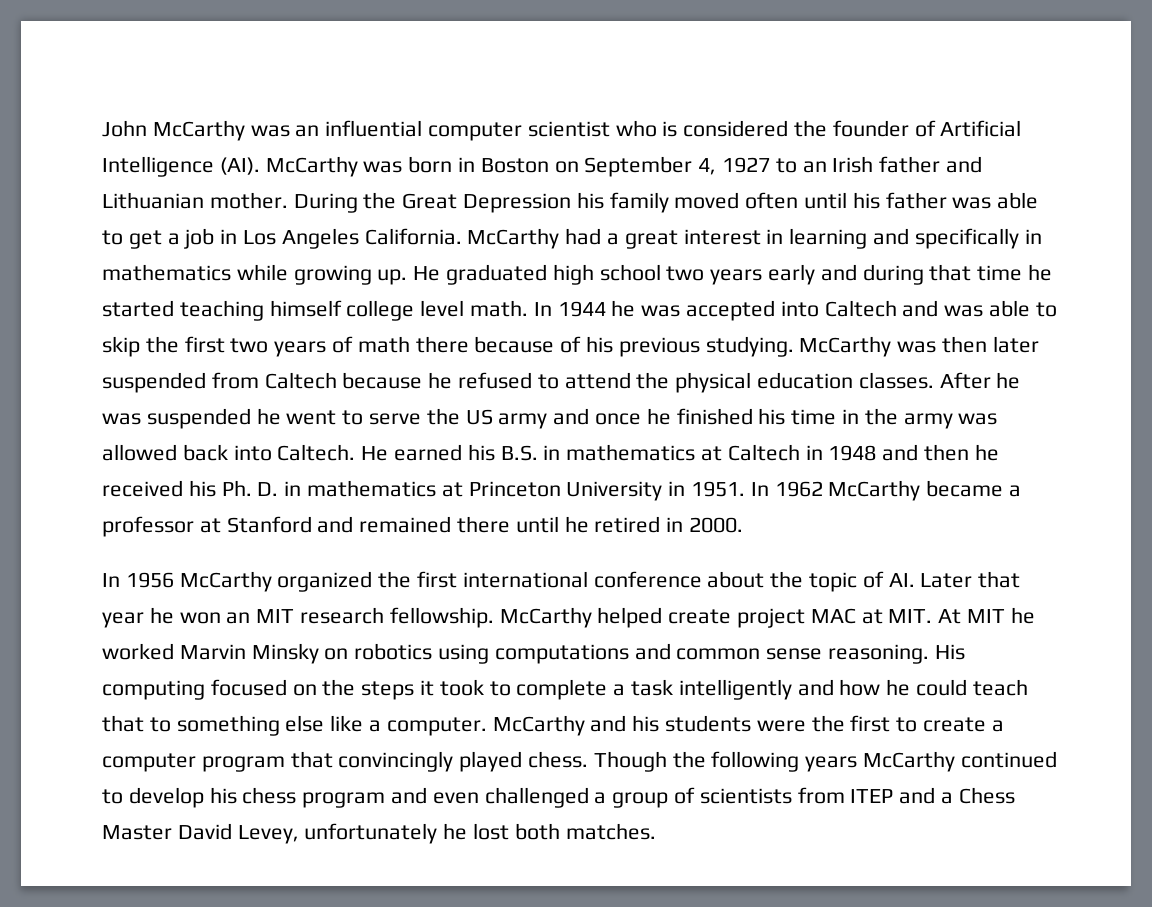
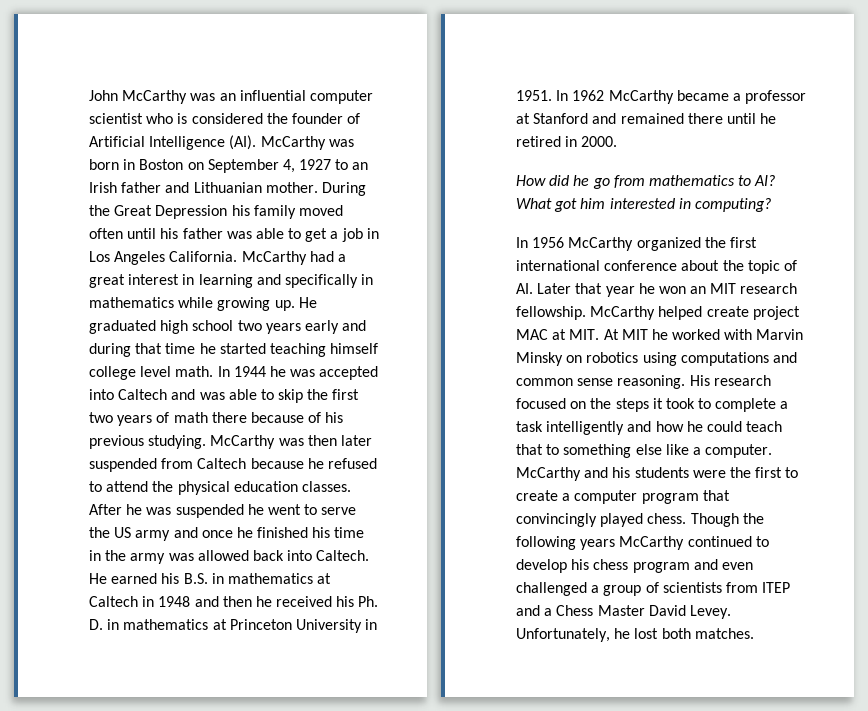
+ How did he go from mathematics to AI? What got him interested in computing?
- McCarthy helped create project MAC at MIT. At MIT he worked Marvin Minsky on robotics using computations and common sense reasoning.
+ McCarthy helped create project MAC at MIT. At MIT he worked with Marvin Minsky on robotics using computations and common sense reasoning.
- His computing focused on the steps it took to complete a task intelligently and how he could teach that to something else like a computer.
+ His research focused on the steps it took to complete a task intelligently and how he could teach that to something else like a computer.
- Though the following years McCarthy continued to develop his chess program and even challenged a group of scientists from ITEP and a Chess Master David Levey, unfortunately he lost both matches.
+ Though the following years McCarthy continued to develop his chess program and even challenged a group of scientists from ITEP and a Chess Master David Levey. Unfortunately, he lost both matches.

